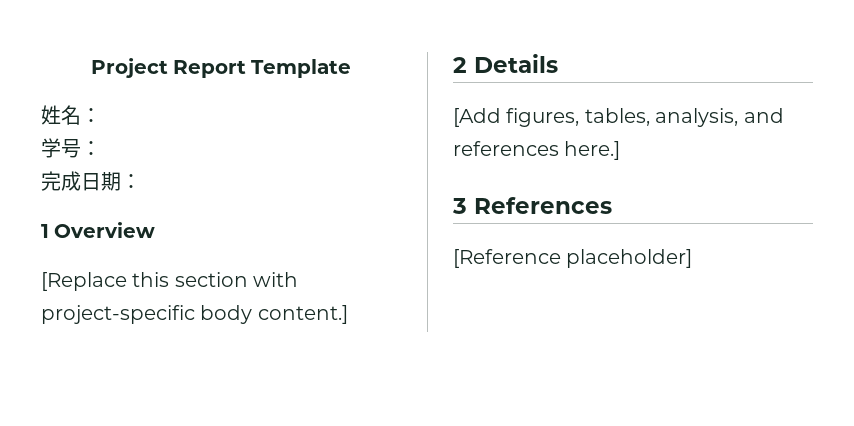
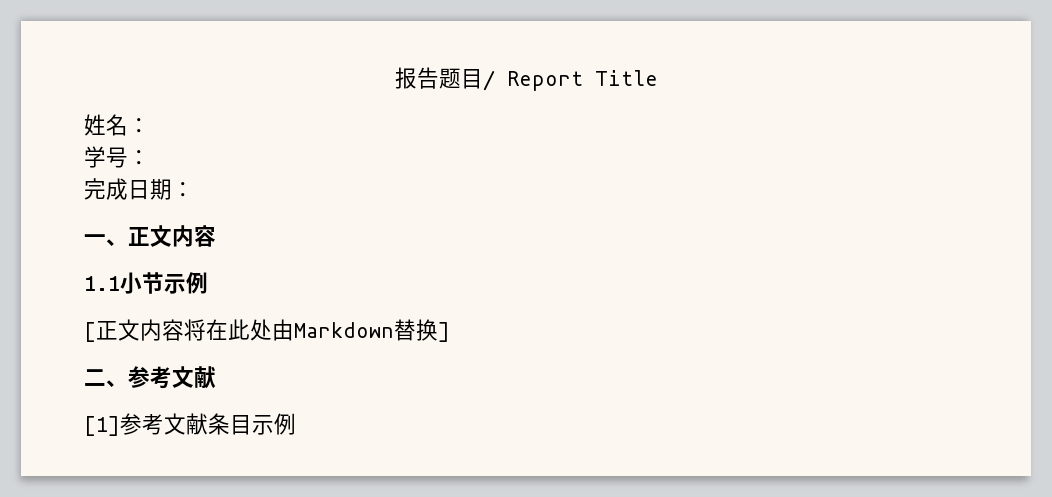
- Project Report Template
+ 报告题目/ Report Title
- 1 Overview
- [Replace this section with project-specific body content.]
- 2 Details
- [Add figures, tables, analysis, and references here.]
- 3 References
- [Reference placeholder]
+ 一、正文内容
+ 1.1小节示例
+ [正文内容将在此处由Markdown替换]
+ 二、参考文献
+ [1]参考文献条目示例

